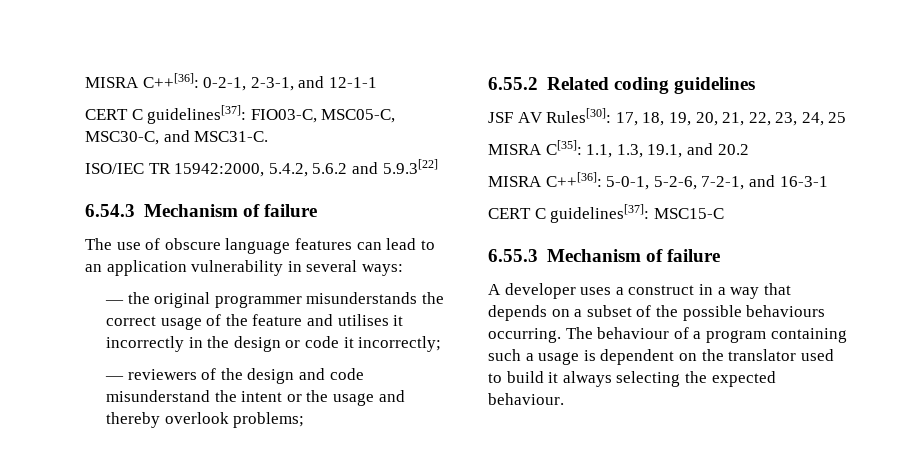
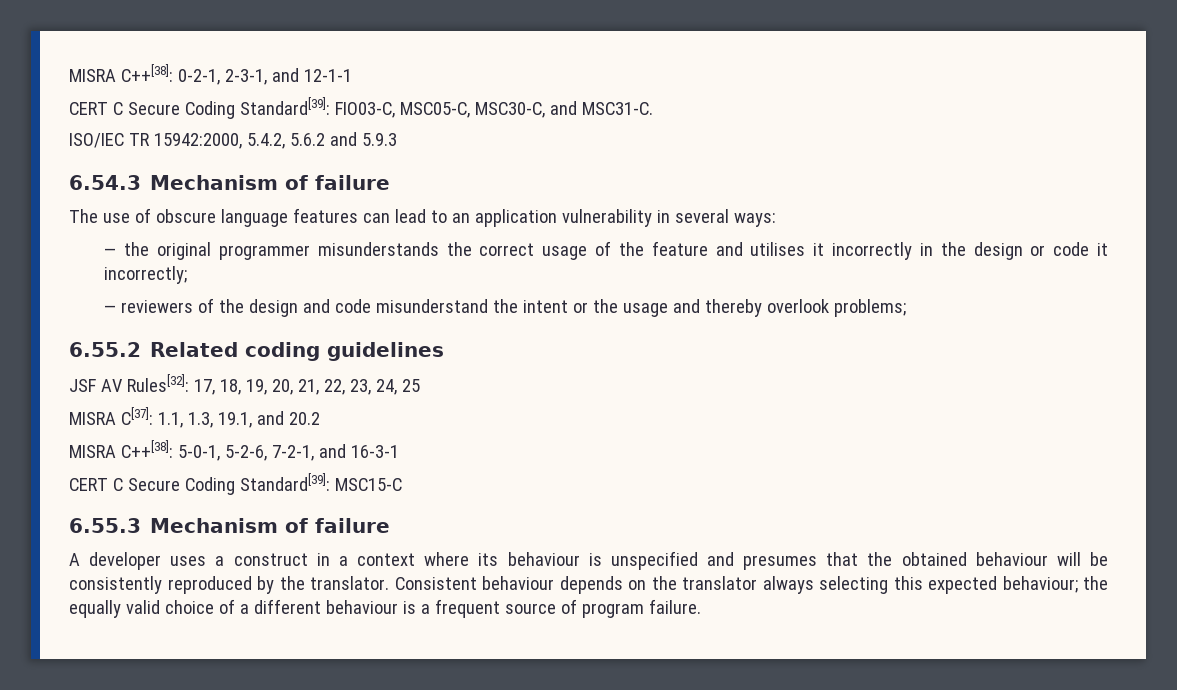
- MISRA C++[36]: 0-2-1, 2-3-1, and 12-1-1
+ MISRA C++[38]: 0-2-1, 2-3-1, and 12-1-1
- CERT C guidelines[37]: FIO03-C, MSC05-C, MSC30-C, and MSC31-C.
+ CERT C Secure Coding Standard[39]: FIO03-C, MSC05-C, MSC30-C, and MSC31-C.
- ISO/IEC TR 15942:2000, 5.4.2, 5.6.2 and 5.9.3[22]
+ ISO/IEC TR 15942:2000, 5.4.2, 5.6.2 and 5.9.3
- JSF AV Rules[30]: 17, 18, 19, 20, 21, 22, 23, 24, 25
+ JSF AV Rules[32]: 17, 18, 19, 20, 21, 22, 23, 24, 25
- MISRA C[35]: 1.1, 1.3, 19.1, and 20.2
+ MISRA C[37]: 1.1, 1.3, 19.1, and 20.2
- MISRA C++[36]: 5-0-1, 5-2-6, 7-2-1, and 16-3-1
+ MISRA C++[38]: 5-0-1, 5-2-6, 7-2-1, and 16-3-1
- CERT C guidelines[37]: MSC15-C
+ CERT C Secure Coding Standard[39]: MSC15-C
- A developer uses a construct in a way that depends on a subset of the possible behaviours occurring. The behaviour of a program containing such a usage is dependent on the translator used to build it always selecting the expected behaviour.
+ A developer uses a construct in a context where its behaviour is unspecified and presumes that the obtained behaviour will be consistently reproduced by the translator. Consistent behaviour depends on the translator always selecting this expected behaviour; the equally valid choice of a different behaviour is a frequent source of program failure.

